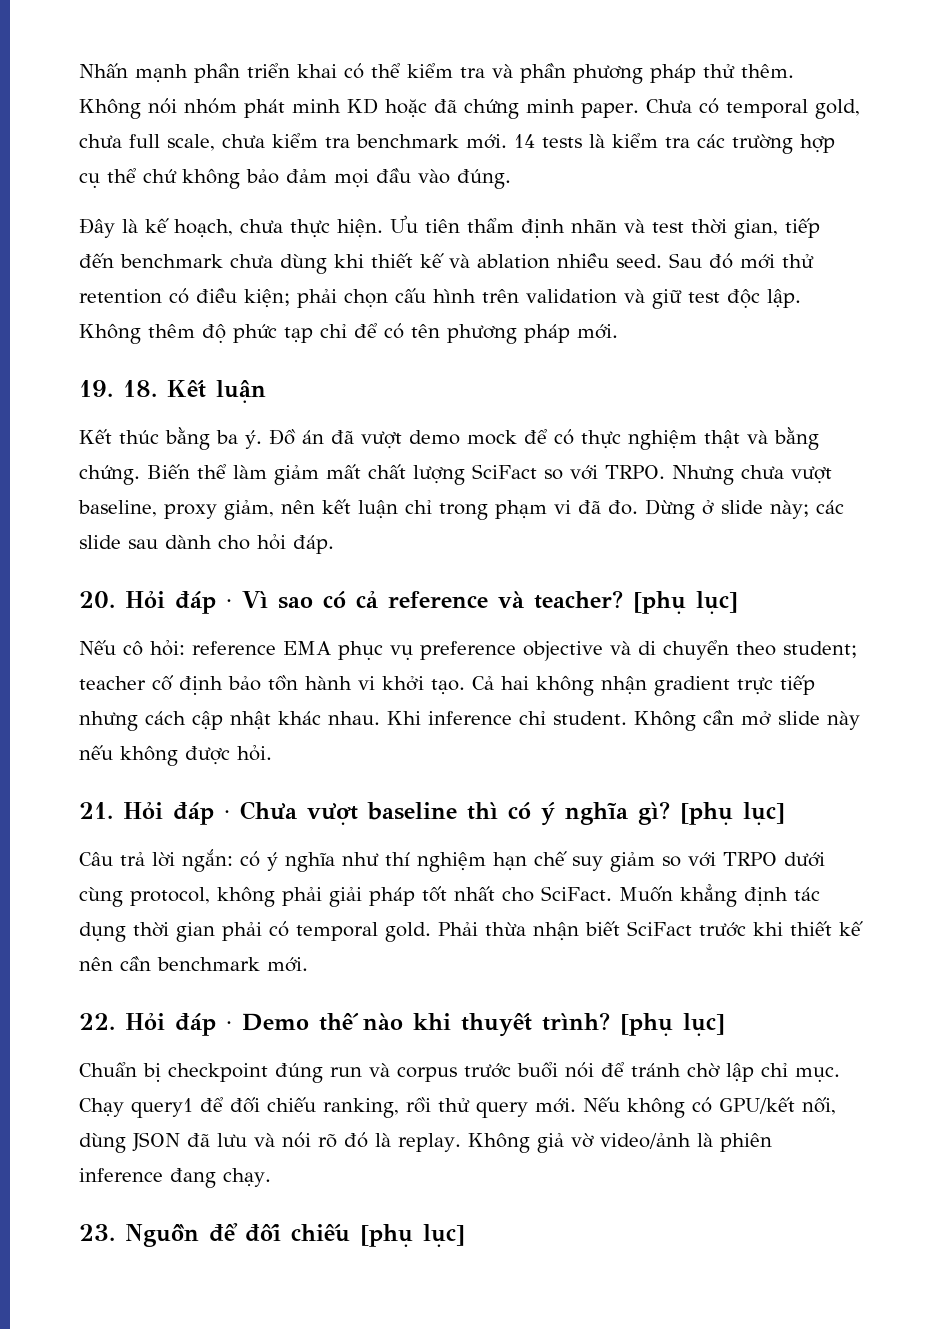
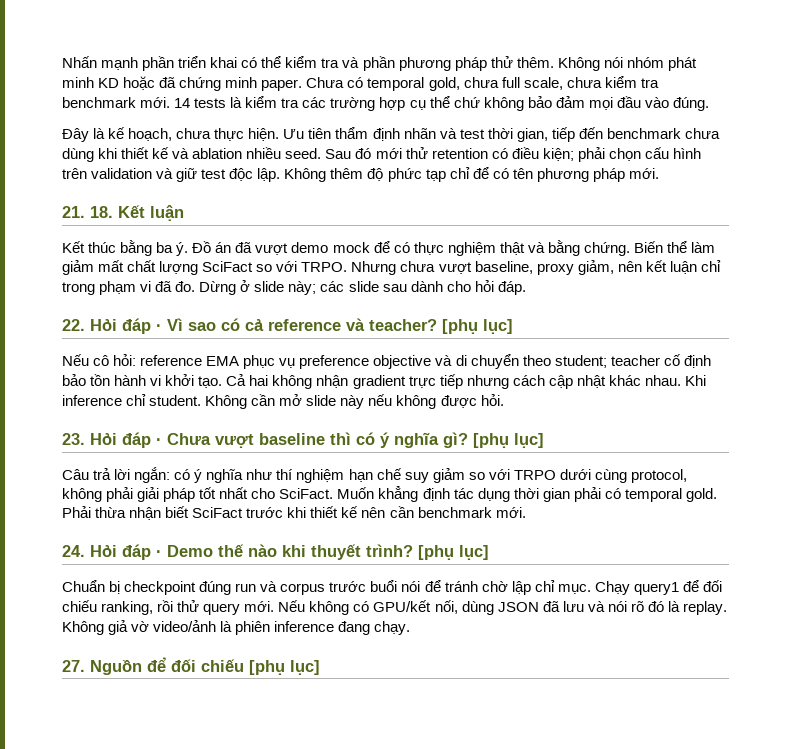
- 19. 18. Kết luận
+ 21. 18. Kết luận
- 20. Hỏi đáp · Vì sao có cả reference và teacher?
+ 22. Hỏi đáp · Vì sao có cả reference và teacher?
- 21. Hỏi đáp · Chưa vượt baseline thì có ý nghĩa gì?
+ 23. Hỏi đáp · Chưa vượt baseline thì có ý nghĩa gì?
- 22. Hỏi đáp · Demo thế nào khi thuyết trình?
+ 24. Hỏi đáp · Demo thế nào khi thuyết trình?
- 23. Nguồn để đối chiếu [phụ lục]
+ 27. Nguồn để đối chiếu [phụ lục]

